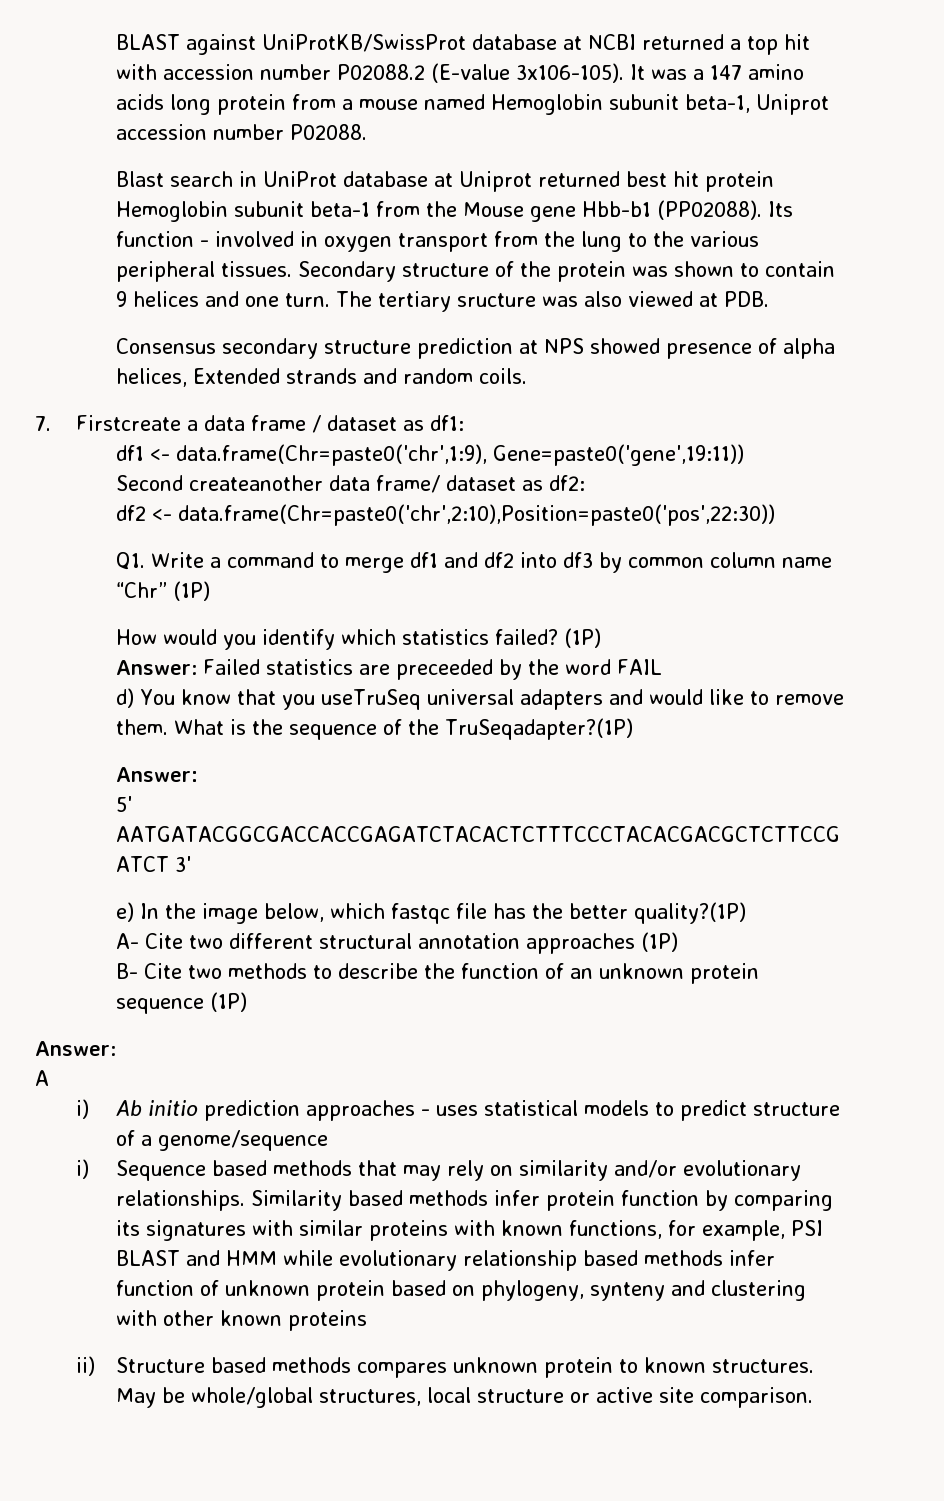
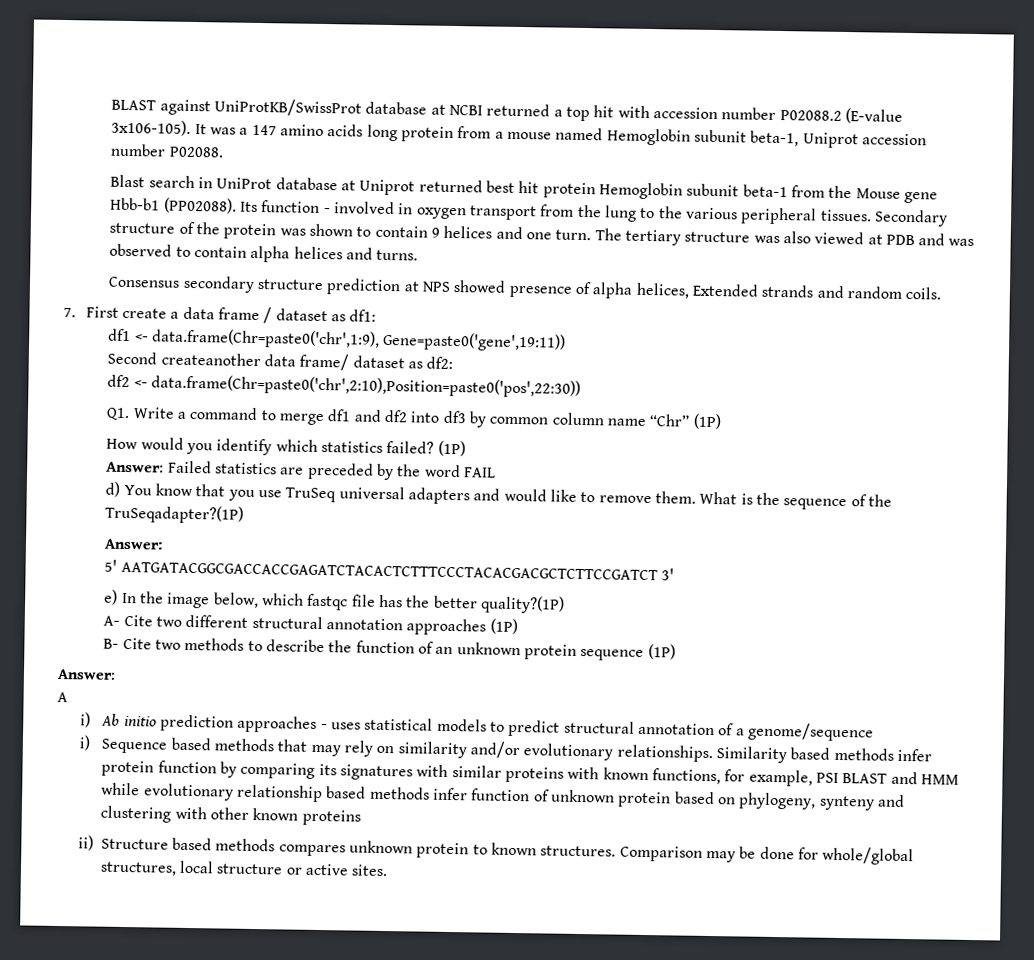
- The tertiary sructure was also viewed at PDB.
+ The tertiary structure was also viewed at PDB and was observed to contain alpha helices and turns.
- 7. Firstcreate a data frame / dataset as df1:
+ 7. First create a data frame / dataset as df1:
- Answer: Failed statistics are preceeded by the word FAIL
+ Answer: Failed statistics are preceded by the word FAIL
- d) You know that you useTruSeq universal adapters and would like to remove them.
+ d) You know that you use TruSeq universal adapters and would like to remove them.
- i) Ab initio prediction approaches - uses statistical models to predict structure of a genome/sequence
+ i) Ab initio prediction approaches - uses statistical models to predict structural annotation of a genome/sequence
- May be whole/global structures, local structure or active site comparison.
+ Comparison may be done for whole/global structures, local structure or active sites.

